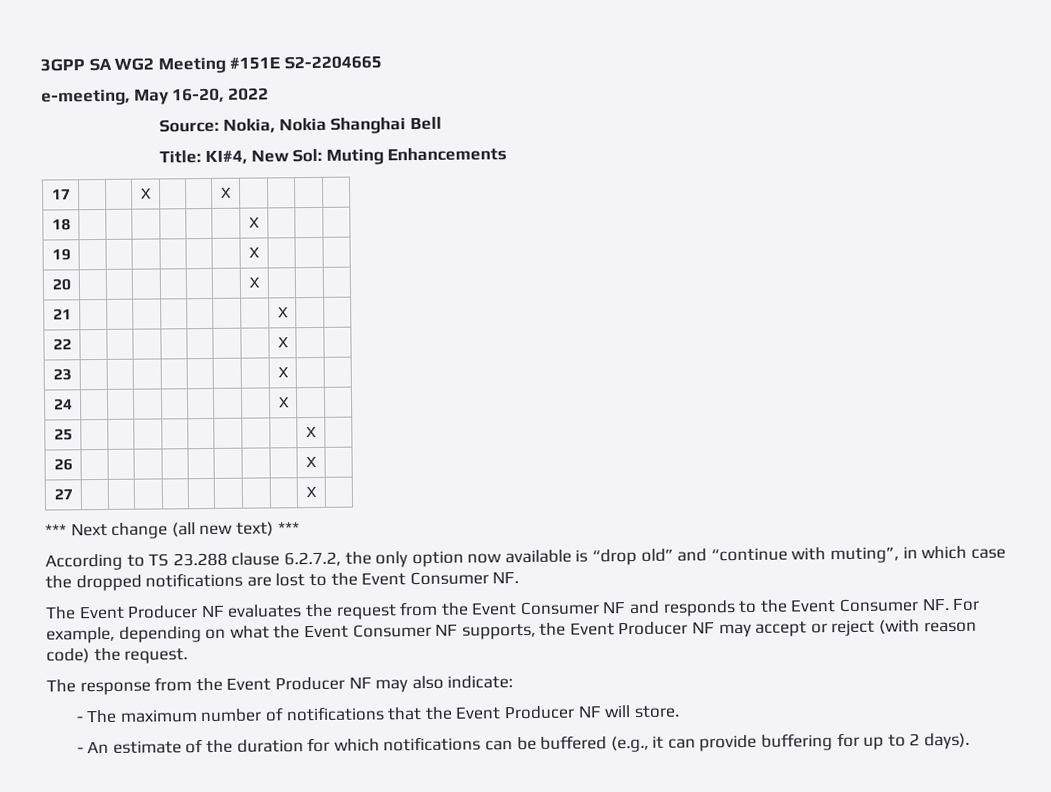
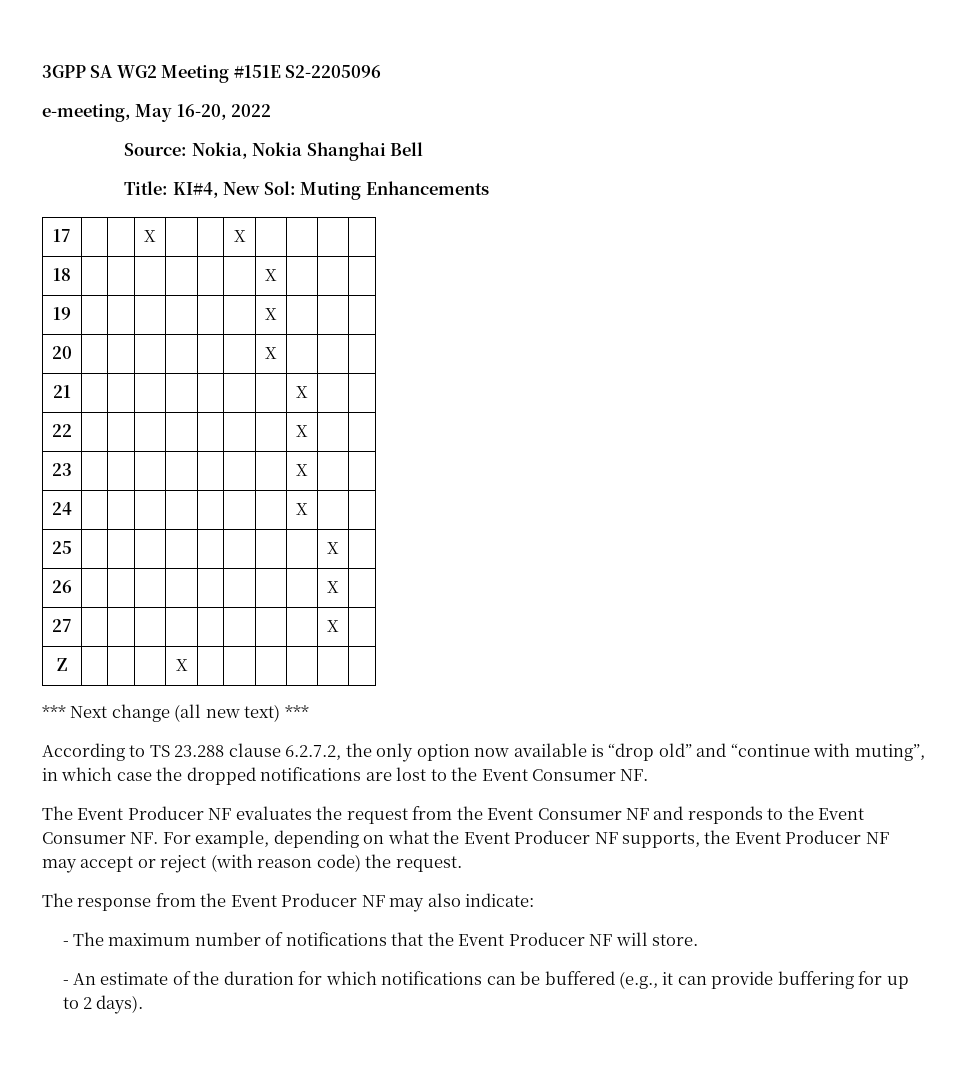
- 3GPP SA WG2 Meeting #151E S2-2204665
+ 3GPP SA WG2 Meeting #151E S2-2205096
+ Z | | | | X | | | | | |
- The Event Producer NF evaluates the request from the Event Consumer NF and responds to the Event Consumer NF. For example, depending on what the Event Consumer NF supports, the Event Producer NF may accept or reject (with reason code) the request.
+ The Event Producer NF evaluates the request from the Event Consumer NF and responds to the Event Consumer NF. For example, depending on what the Event Producer NF supports, the Event Producer NF may accept or reject (with reason code) the request.

